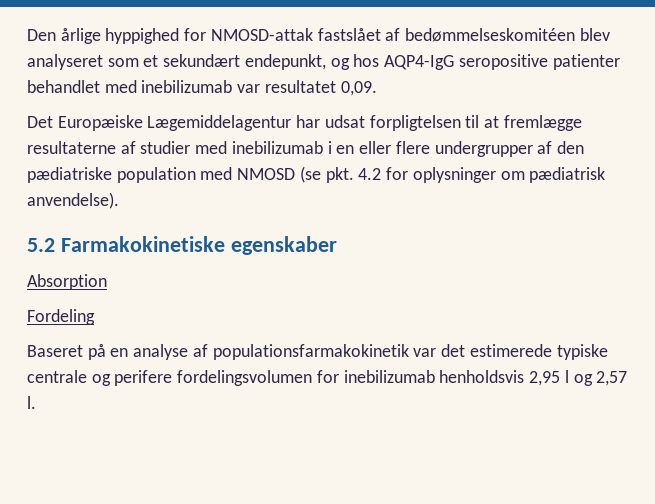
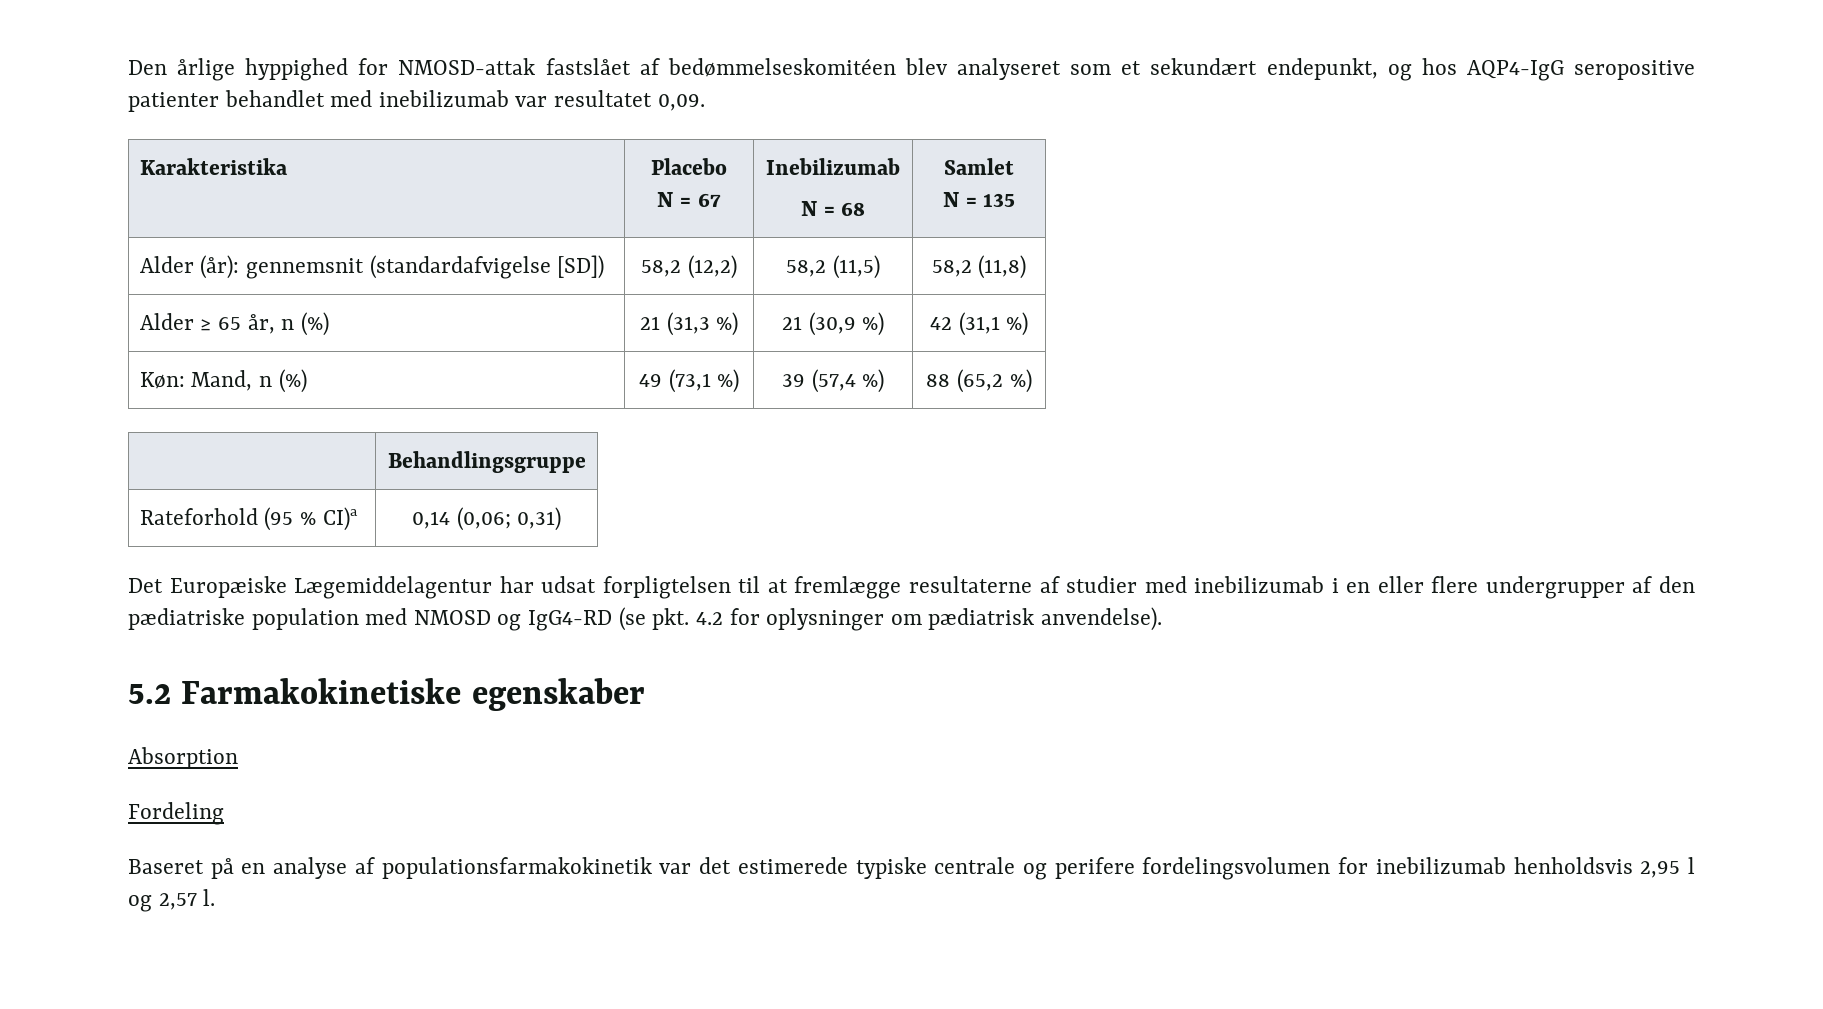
+ Karakteristika | Placebo
+ N = 67 | Inebilizumab
+ N = 68 | Samlet
+ N = 135
+ Alder (år): gennemsnit (standardafvigelse [SD]) | 58,2 (12,2) | 58,2 (11,5) | 58,2 (11,8)
+ Alder ≥ 65 år, n (%) | 21 (31,3 %) | 21 (30,9 %) | 42 (31,1 %)
+ Køn: Mand, n (%) | 49 (73,1 %) | 39 (57,4 %) | 88 (65,2 %)
+ | Behandlingsgruppe
+ Rateforhold (95 % CI)a | 0,14 (0,06; 0,31)
- Det Europæiske Lægemiddelagentur har udsat forpligtelsen til at fremlægge resultaterne af studier med inebilizumab i en eller flere undergrupper af den pædiatriske population med NMOSD (se pkt. 4.2 for oplysninger om pædiatrisk anvendelse).
+ Det Europæiske Lægemiddelagentur har udsat forpligtelsen til at fremlægge resultaterne af studier med inebilizumab i en eller flere undergrupper af den pædiatriske population med NMOSD og IgG4-RD (se pkt. 4.2 for oplysninger om pædiatrisk anvendelse).

